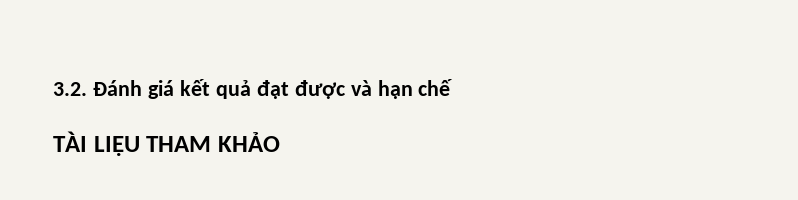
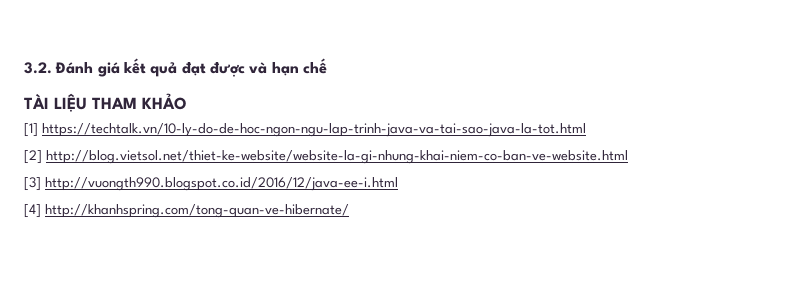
+ [1] https://techtalk.vn/10-ly-do-de-hoc-ngon-ngu-lap-trinh-java-va-tai-sao-java-la-tot.html
+ [2] http://blog.vietsol.net/thiet-ke-website/website-la-gi-nhung-khai-niem-co-ban-ve-website.html
+ [3] http://vuongth990.blogspot.co.id/2016/12/java-ee-i.html
+ [4] http://khanhspring.com/tong-quan-ve-hibernate/

